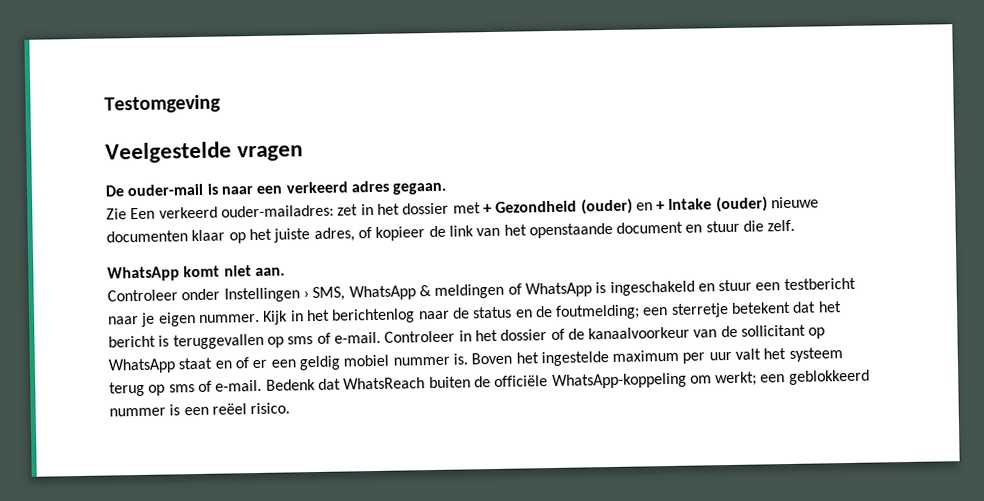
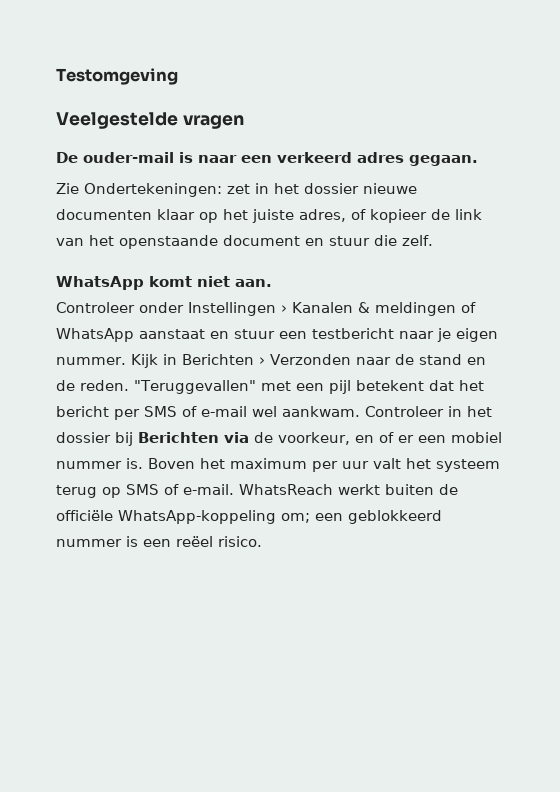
- Zie Een verkeerd ouder-mailadres: zet in het dossier met + Gezondheid (ouder) en + Intake (ouder) nieuwe documenten klaar op het juiste adres, of kopieer de link van het openstaande document en stuur die zelf.
+ Zie Ondertekeningen: zet in het dossier nieuwe documenten klaar op het juiste adres, of kopieer de link van het openstaande document en stuur die zelf.
- Controleer onder Instellingen › SMS, WhatsApp & meldingen of WhatsApp is ingeschakeld en stuur een testbericht naar je eigen nummer.
+ Controleer onder Instellingen › Kanalen & meldingen of WhatsApp aanstaat en stuur een testbericht naar je eigen nummer.
- Kijk in het berichtenlog naar de status en de foutmelding; een sterretje betekent dat het bericht is teruggevallen op sms of e-mail. Controleer in het dossier of de kanaalvoorkeur van de sollicitant op WhatsApp staat en of er een geldig mobiel nummer is.
+ Kijk in Berichten › Verzonden naar de stand en de reden. "Teruggevallen" met een pijl betekent dat het bericht per SMS of e-mail wel aankwam. Controleer in het dossier bij Berichten via de voorkeur, en of er een mobiel nummer is.
- Boven het ingestelde maximum per uur valt het systeem terug op sms of e-mail. Bedenk dat WhatsReach buiten de officiële WhatsApp-koppeling om werkt; een geblokkeerd nummer is een reëel risico.
+ Boven het maximum per uur valt het systeem terug op SMS of e-mail. WhatsReach werkt buiten de officiële WhatsApp-koppeling om; een geblokkeerd nummer is een reëel risico.

